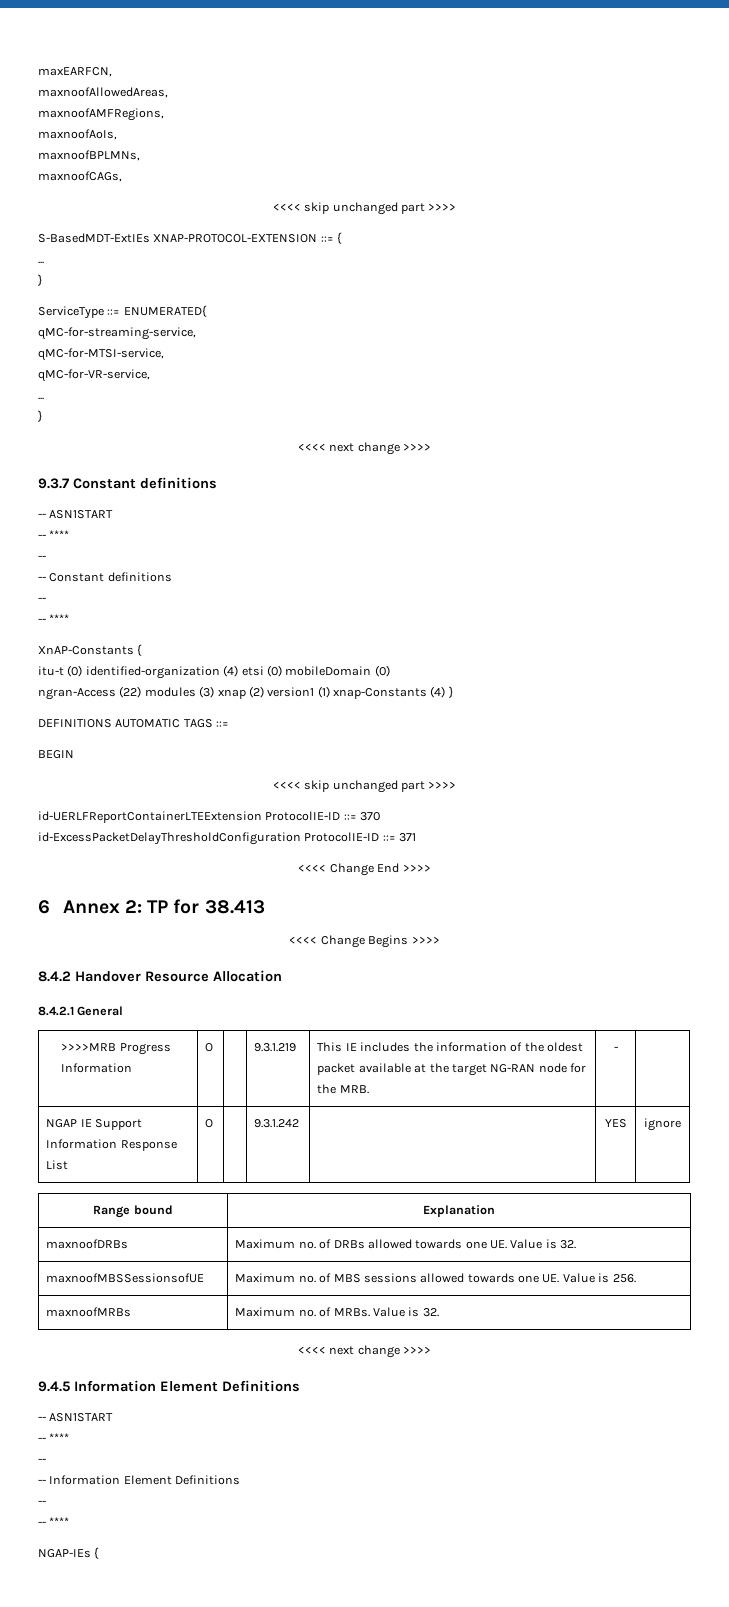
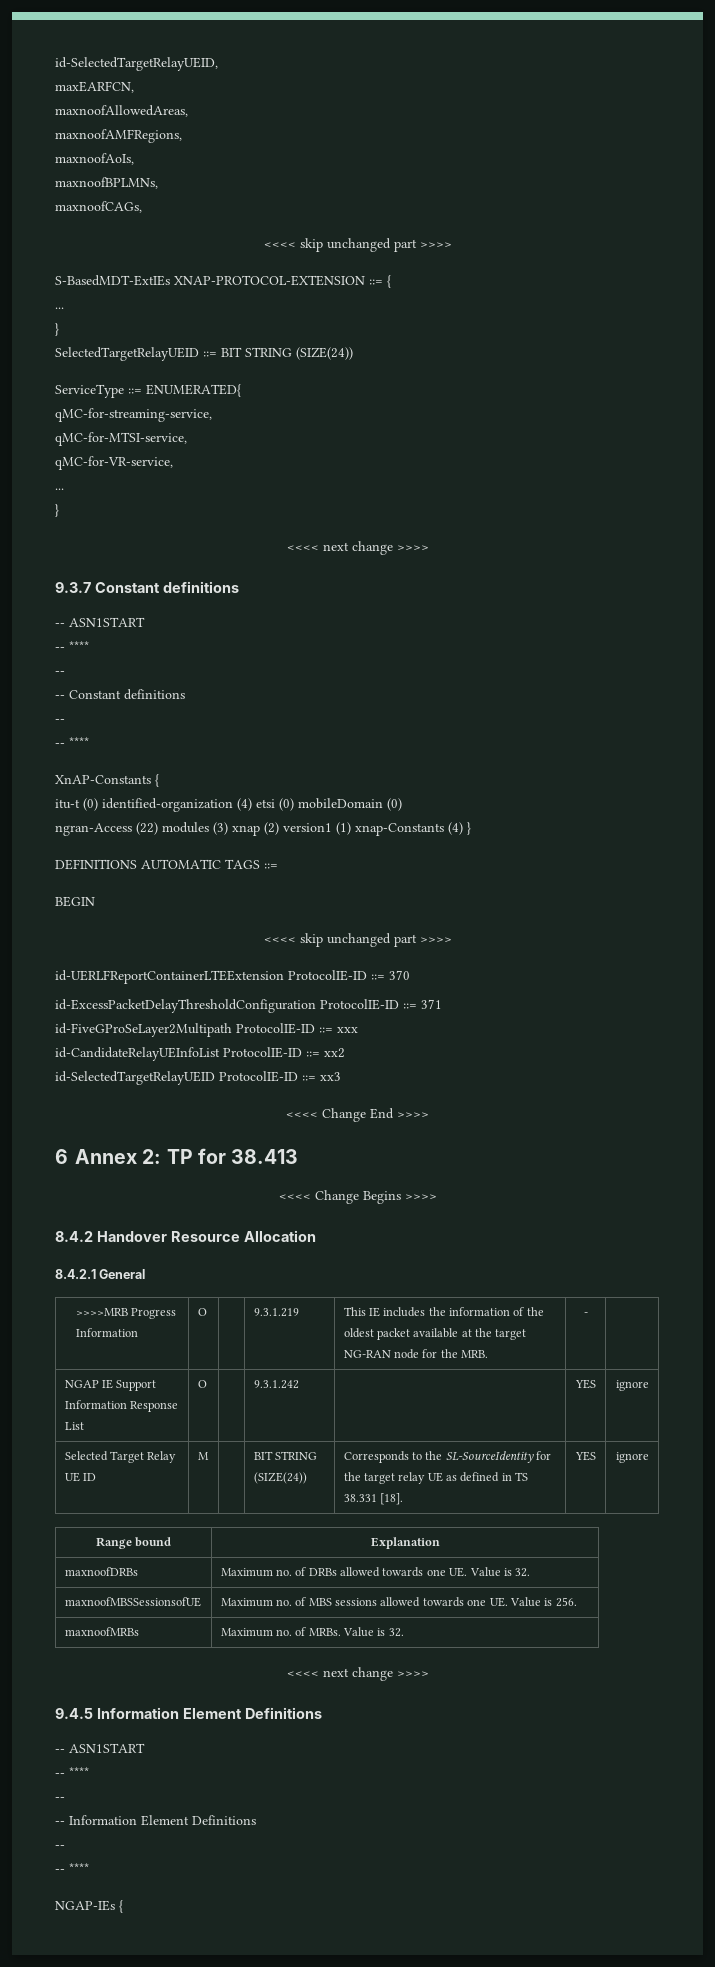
+ id-SelectedTargetRelayUEID,
+ SelectedTargetRelayUEID ::= BIT STRING (SIZE(24))
+ id-FiveGProSeLayer2Multipath ProtocolIE-ID ::= xxx
+ id-CandidateRelayUEInfoList ProtocolIE-ID ::= xx2
+ id-SelectedTargetRelayUEID ProtocolIE-ID ::= xx3
+ Selected Target Relay UE ID | M | | BIT STRING (SIZE(24)) | Corresponds to the SL-SourceIdentity for the target relay UE as defined in TS 38.331 [18]. | YES | ignore

